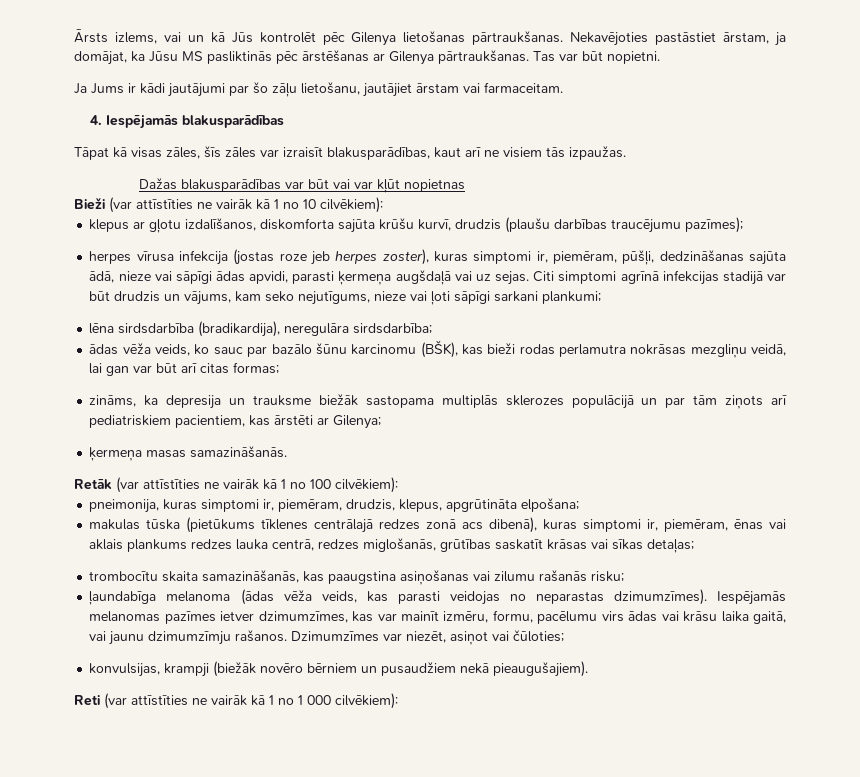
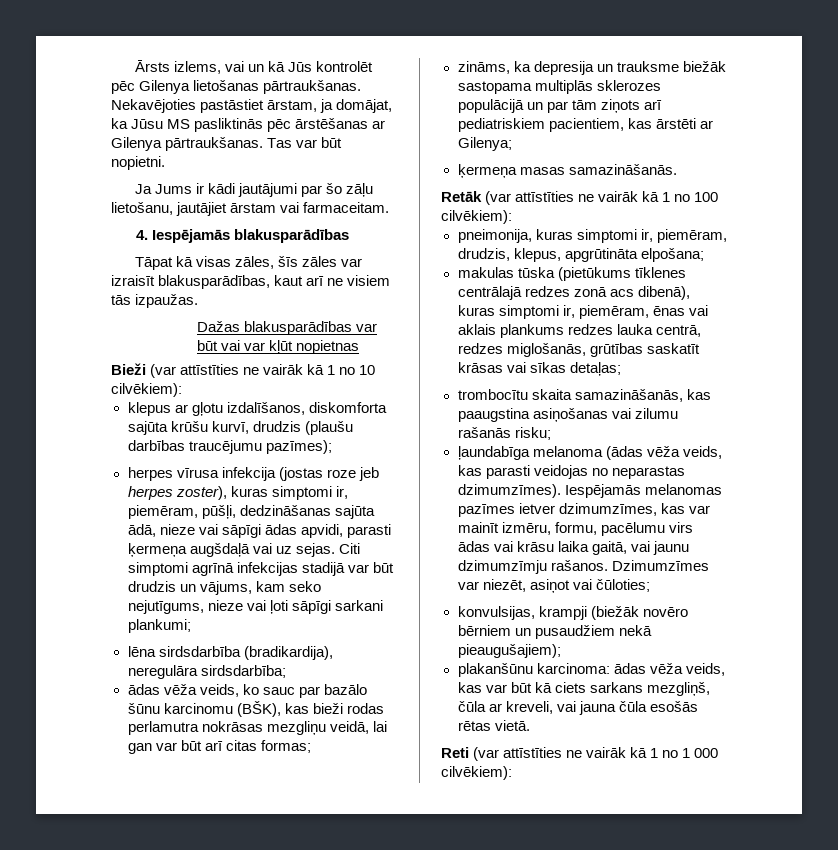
- konvulsijas, krampji (biežāk novēro bērniem un pusaudžiem nekā pieaugušajiem).
+ konvulsijas, krampji (biežāk novēro bērniem un pusaudžiem nekā pieaugušajiem);
+ plakanšūnu karcinoma: ādas vēža veids, kas var būt kā ciets sarkans mezgliņš, čūla ar kreveli, vai jauna čūla esošās rētas vietā.

